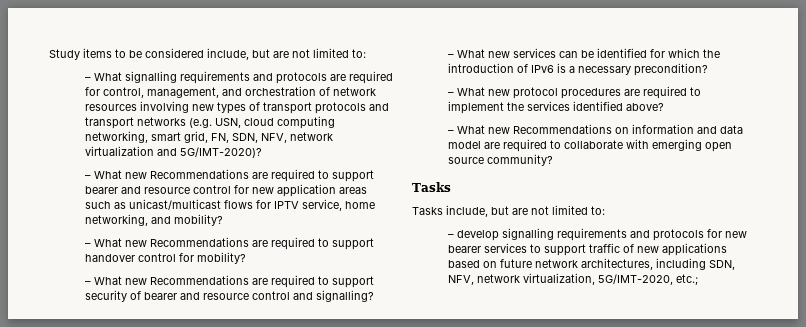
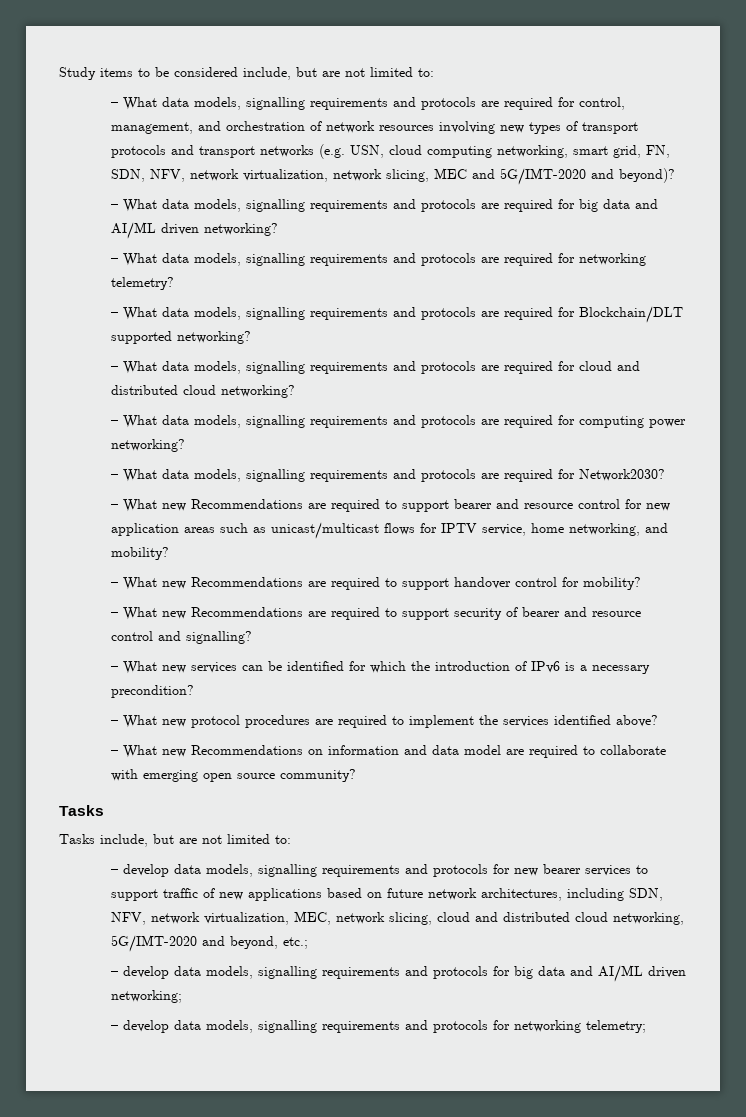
- – What signalling requirements and protocols are required for control, management, and orchestration of network resources involving new types of transport protocols and transport networks (e.g. USN, cloud computing networking, smart grid, FN, SDN, NFV, network virtualization and 5G/IMT-2020)?
+ – What data models, signalling requirements and protocols are required for control, management, and orchestration of network resources involving new types of transport protocols and transport networks (e.g. USN, cloud computing networking, smart grid, FN, SDN, NFV, network virtualization, network slicing, MEC and 5G/IMT-2020 and beyond)?
+ – What data models, signalling requirements and protocols are required for big data and AI/ML driven networking?
+ – What data models, signalling requirements and protocols are required for networking telemetry?
+ – What data models, signalling requirements and protocols are required for Blockchain/DLT supported networking?
+ – What data models, signalling requirements and protocols are required for cloud and distributed cloud networking?
+ – What data models, signalling requirements and protocols are required for computing power networking?
+ – What data models, signalling requirements and protocols are required for Network2030?
- – develop signalling requirements and protocols for new bearer services to support traffic of new applications based on future network architectures, including SDN, NFV, network virtualization, 5G/IMT-2020, etc.;
+ – develop data models, signalling requirements and protocols for new bearer services to support traffic of new applications based on future network architectures, including SDN, NFV, network virtualization, MEC, network slicing, cloud and distributed cloud networking, 5G/IMT-2020 and beyond, etc.;
+ – develop data models, signalling requirements and protocols for big data and AI/ML driven networking;
+ – develop data models, signalling requirements and protocols for networking telemetry;

